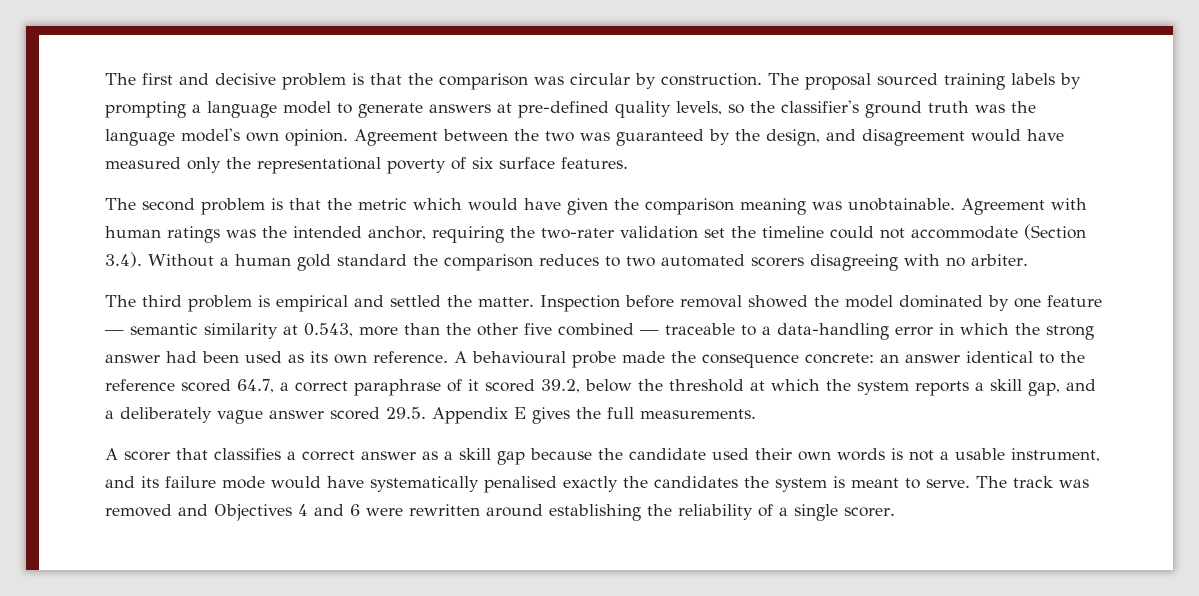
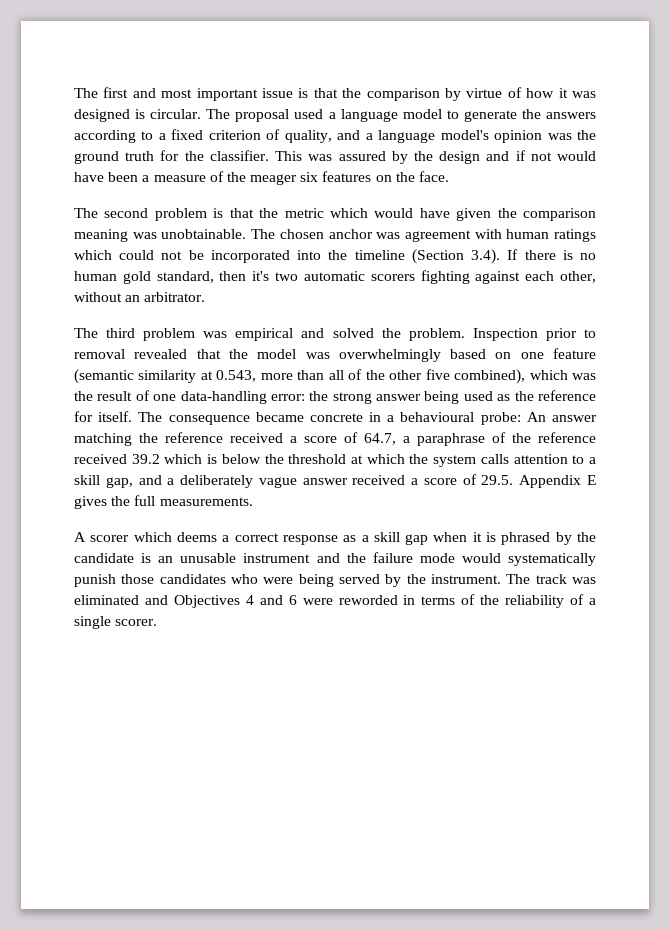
- The first and decisive problem is that the comparison was circular by construction. The proposal sourced training labels by prompting a language model to generate answers at pre-defined quality levels, so the classifier's ground truth was the language model's own opinion. Agreement between the two was guaranteed by the design, and disagreement would have measured only the representational poverty of six surface features.
+ The first and most important issue is that the comparison by virtue of how it was designed is circular. The proposal used a language model to generate the answers according to a fixed criterion of quality, and a language model's opinion was the ground truth for the classifier. This was assured by the design and if not would have been a measure of the meager six features on the face.
- Agreement with human ratings was the intended anchor, requiring the two-rater validation set the timeline could not accommodate (Section 3.4). Without a human gold standard the comparison reduces to two automated scorers disagreeing with no arbiter.
+ The chosen anchor was agreement with human ratings which could not be incorporated into the timeline (Section 3.4). If there is no human gold standard, then it's two automatic scorers fighting against each other, without an arbitrator.
- The third problem is empirical and settled the matter. Inspection before removal showed the model dominated by one feature — semantic similarity at 0.543, more than the other five combined — traceable to a data-handling error in which the strong answer had been used as its own reference. A behavioural probe made the consequence concrete: an answer identical to the reference scored 64.7, a correct paraphrase of it scored 39.2, below the threshold at which the system reports a skill gap, and a deliberately vague answer scored 29.5. Appendix E gives the full measurements.
+ The third problem was empirical and solved the problem. Inspection prior to removal revealed that the model was overwhelmingly based on one feature (semantic similarity at 0.543, more than all of the other five combined), which was the result of one data-handling error: the strong answer being used as the reference for itself. The consequence became concrete in a behavioural probe: An answer matching the reference received a score of 64.7, a paraphrase of the reference received 39.2 which is below the threshold at which the system calls attention to a skill gap, and a deliberately vague answer received a score of 29.5. Appendix E gives the full measurements.
- A scorer that classifies a correct answer as a skill gap because the candidate used their own words is not a usable instrument, and its failure mode would have systematically penalised exactly the candidates the system is meant to serve.
+ A scorer which deems a correct response as a skill gap when it is phrased by the candidate is an unusable instrument and the failure mode would systematically punish those candidates who were being served by the instrument.
- The track was removed and Objectives 4 and 6 were rewritten around establishing the reliability of a single scorer.
+ The track was eliminated and Objectives 4 and 6 were reworded in terms of the reliability of a single scorer.

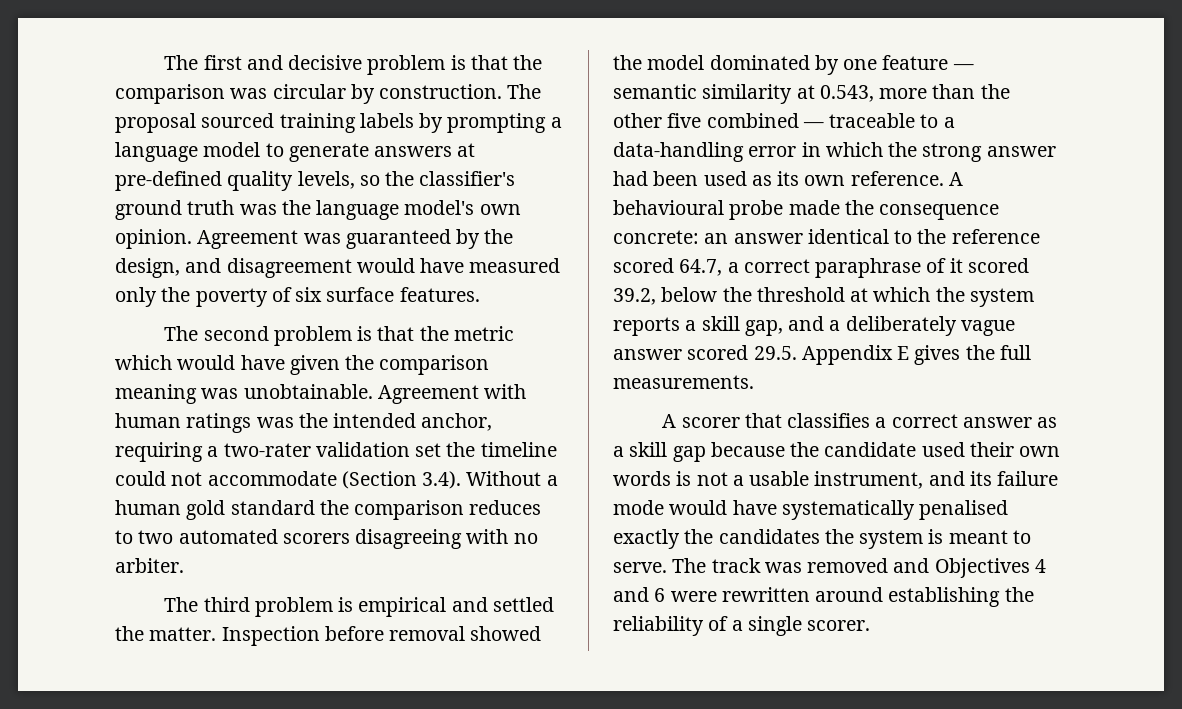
- The first and most important issue is that the comparison by virtue of how it was designed is circular. The proposal used a language model to generate the answers according to a fixed criterion of quality, and a language model's opinion was the ground truth for the classifier. This was assured by the design and if not would have been a measure of the meager six features on the face.
+ The first and decisive problem is that the comparison was circular by construction. The proposal sourced training labels by prompting a language model to generate answers at pre-defined quality levels, so the classifier's ground truth was the language model's own opinion. Agreement was guaranteed by the design, and disagreement would have measured only the poverty of six surface features.
- The chosen anchor was agreement with human ratings which could not be incorporated into the timeline (Section 3.4). If there is no human gold standard, then it's two automatic scorers fighting against each other, without an arbitrator.
+ Agreement with human ratings was the intended anchor, requiring a two-rater validation set the timeline could not accommodate (Section 3.4). Without a human gold standard the comparison reduces to two automated scorers disagreeing with no arbiter.
- The third problem was empirical and solved the problem. Inspection prior to removal revealed that the model was overwhelmingly based on one feature (semantic similarity at 0.543, more than all of the other five combined), which was the result of one data-handling error: the strong answer being used as the reference for itself. The consequence became concrete in a behavioural probe: An answer matching the reference received a score of 64.7, a paraphrase of the reference received 39.2 which is below the threshold at which the system calls attention to a skill gap, and a deliberately vague answer received a score of 29.5. Appendix E gives the full measurements.
+ The third problem is empirical and settled the matter. Inspection before removal showed the model dominated by one feature — semantic similarity at 0.543, more than the other five combined — traceable to a data-handling error in which the strong answer had been used as its own reference. A behavioural probe made the consequence concrete: an answer identical to the reference scored 64.7, a correct paraphrase of it scored 39.2, below the threshold at which the system reports a skill gap, and a deliberately vague answer scored 29.5. Appendix E gives the full measurements.
- A scorer which deems a correct response as a skill gap when it is phrased by the candidate is an unusable instrument and the failure mode would systematically punish those candidates who were being served by the instrument.
+ A scorer that classifies a correct answer as a skill gap because the candidate used their own words is not a usable instrument, and its failure mode would have systematically penalised exactly the candidates the system is meant to serve.
- The track was eliminated and Objectives 4 and 6 were reworded in terms of the reliability of a single scorer.
+ The track was removed and Objectives 4 and 6 were rewritten around establishing the reliability of a single scorer.

